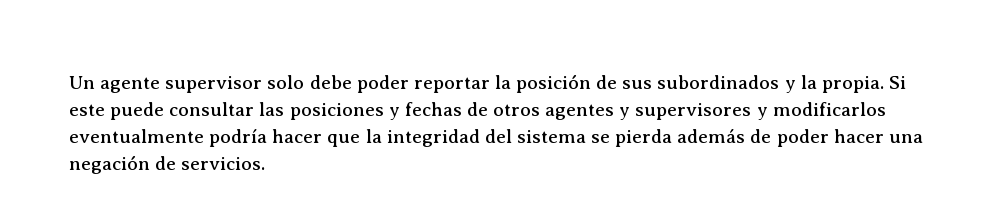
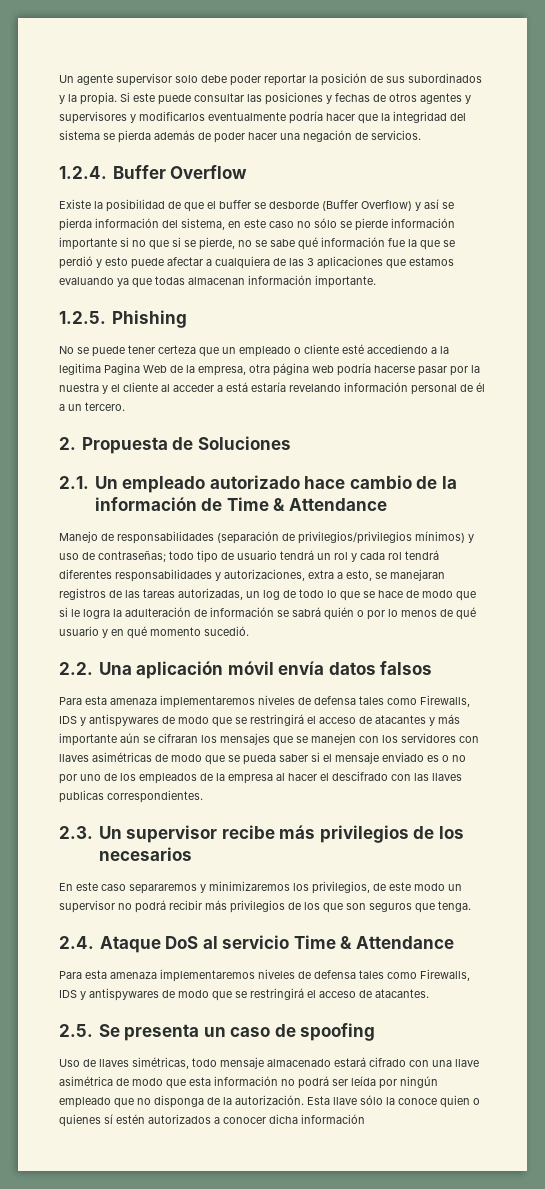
+ 1.2.4. Buffer Overflow
+ Existe la posibilidad de que el buffer se desborde (Buffer Overflow) y así se pierda información del sistema, en este caso no sólo se pierde información importante si no que si se pierde, no se sabe qué información fue la que se perdió y esto puede afectar a cualquiera de las 3 aplicaciones que estamos evaluando ya que todas almacenan información importante.
+ 1.2.5. Phishing
+ No se puede tener certeza que un empleado o cliente esté accediendo a la legitima Pagina Web de la empresa, otra página web podría hacerse pasar por la nuestra y el cliente al acceder a está estaría revelando información personal de él a un tercero.
+ 2. Propuesta de Soluciones
+ 2.1. Un empleado autorizado hace cambio de la información de Time & Attendance
+ Manejo de responsabilidades (separación de privilegios/privilegios mínimos) y uso de contraseñas; todo tipo de usuario tendrá un rol y cada rol tendrá diferentes responsabilidades y autorizaciones, extra a esto, se manejaran registros de las tareas autorizadas, un log de todo lo que se hace de modo que si le logra la adulteración de información se sabrá quién o por lo menos de qué usuario y en qué momento sucedió.
+ 2.2. Una aplicación móvil envía datos falsos
+ Para esta amenaza implementaremos niveles de defensa tales como Firewalls, IDS y antispywares de modo que se restringirá el acceso de atacantes y más importante aún se cifraran los mensajes que se manejen con los servidores con llaves asimétricas de modo que se pueda saber si el mensaje enviado es o no por uno de los empleados de la empresa al hacer el descifrado con las llaves publicas correspondientes.
+ 2.3. Un supervisor recibe más privilegios de los necesarios
+ En este caso separaremos y minimizaremos los privilegios, de este modo un supervisor no podrá recibir más privilegios de los que son seguros que tenga.
+ 2.4. Ataque DoS al servicio Time & Attendance
+ Para esta amenaza implementaremos niveles de defensa tales como Firewalls, IDS y antispywares de modo que se restringirá el acceso de atacantes.
+ 2.5. Se presenta un caso de spoofing
+ Uso de llaves simétricas, todo mensaje almacenado estará cifrado con una llave asimétrica de modo que esta información no podrá ser leída por ningún empleado que no disponga de la autorización. Esta llave sólo la conoce quien o quienes sí estén autorizados a conocer dicha información

